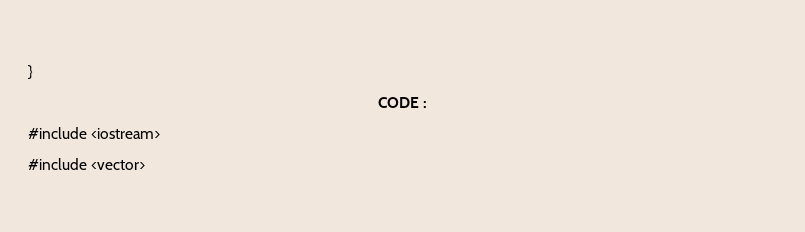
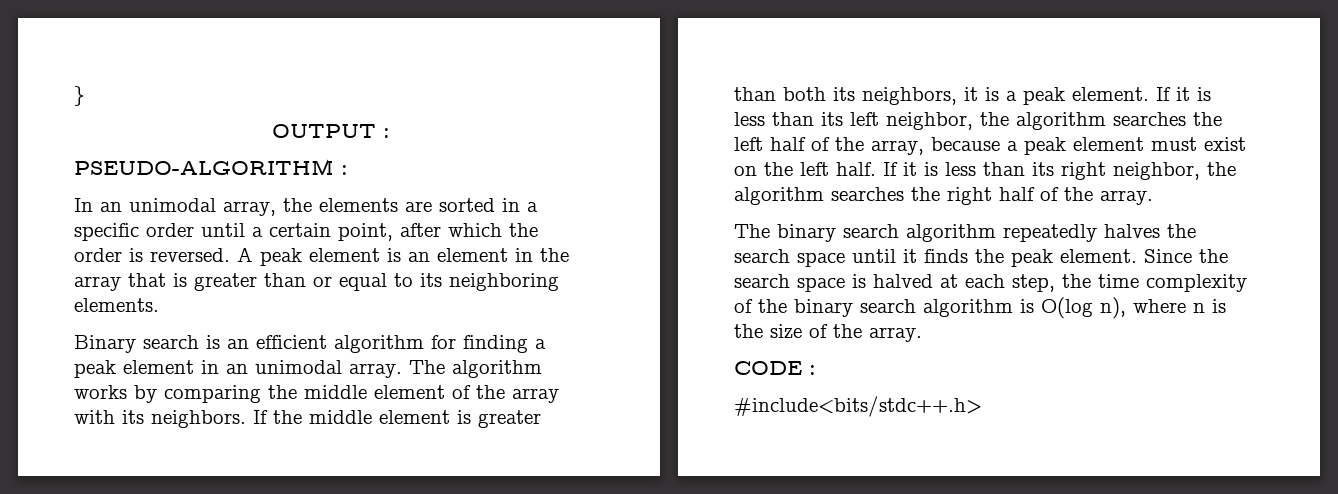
+ OUTPUT :
+ PSEUDO-ALGORITHM :
+ In an unimodal array, the elements are sorted in a specific order until a certain point, after which the order is reversed. A peak element is an element in the array that is greater than or equal to its neighboring elements.
+ Binary search is an efficient algorithm for finding a peak element in an unimodal array. The algorithm works by comparing the middle element of the array with its neighbors. If the middle element is greater than both its neighbors, it is a peak element. If it is less than its left neighbor, the algorithm searches the left half of the array, because a peak element must exist on the left half. If it is less than its right neighbor, the algorithm searches the right half of the array.
+ The binary search algorithm repeatedly halves the search space until it finds the peak element. Since the search space is halved at each step, the time complexity of the binary search algorithm is O(log n), where n is the size of the array.
  CODE :
- #include <iostream>
- #include <vector>
+ #include<bits/stdc++.h>

